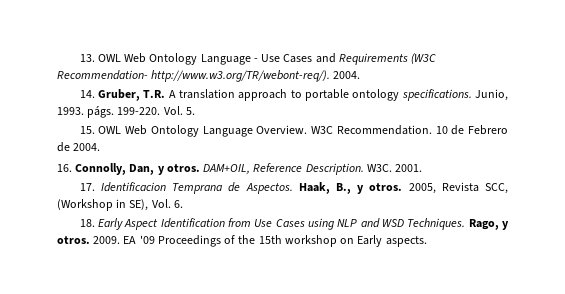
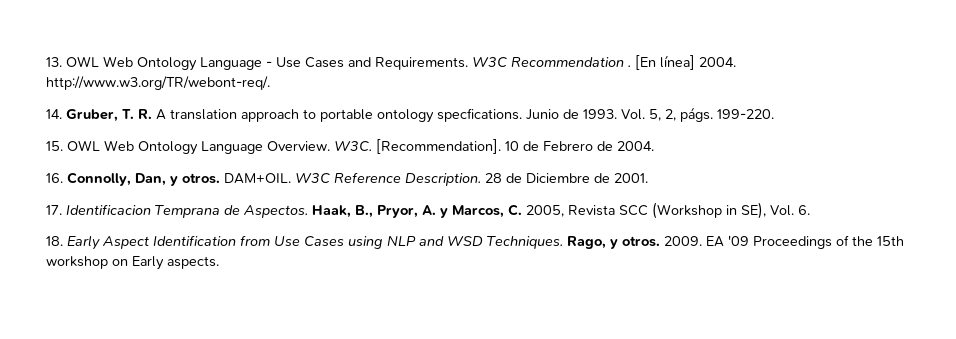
- 13. OWL Web Ontology Language - Use Cases and Requirements (W3C Recommendation- http://www.w3.org/TR/webont-req/). 2004.
+ 13. OWL Web Ontology Language - Use Cases and Requirements. W3C Recommendation . [En línea] 2004. http://www.w3.org/TR/webont-req/.
- 14. Gruber, T.R. A translation approach to portable ontology specifications. Junio, 1993. págs.
+ 14. Gruber, T. R. A translation approach to portable ontology specfications. Junio de 1993. Vol. 5, 2, págs.
- Vol. 5.
- W3C Recommendation.
+ W3C. [Recommendation].
- DAM+OIL, Reference Description. W3C. 2001.
+ DAM+OIL. W3C Reference Description. 28 de Diciembre de 2001.
- Haak, B., y otros. 2005, Revista SCC, (Workshop in SE), Vol. 6.
+ Haak, B., Pryor, A. y Marcos, C. 2005, Revista SCC (Workshop in SE), Vol. 6.

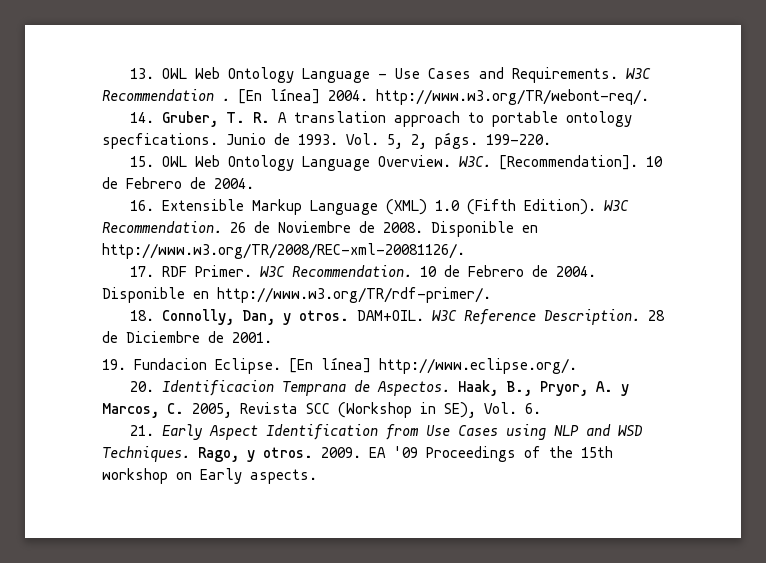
- 16. Connolly, Dan, y otros.
+ 16. Extensible Markup Language (XML) 1.0 (Fifth Edition). W3C Recommendation. 26 de Noviembre de 2008. Disponible en http://www.w3.org/TR/2008/REC-xml-20081126/.
+ 17. RDF Primer. W3C Recommendation. 10 de Febrero de 2004. Disponible en http://www.w3.org/TR/rdf-primer/.
+ 18. Connolly, Dan, y otros.
- 17. Identificacion Temprana de Aspectos.
+ 19. Fundacion Eclipse. [En línea] http://www.eclipse.org/.
+ 20. Identificacion Temprana de Aspectos.
- 18. Early Aspect Identification from Use Cases using NLP and WSD Techniques.
+ 21. Early Aspect Identification from Use Cases using NLP and WSD Techniques.

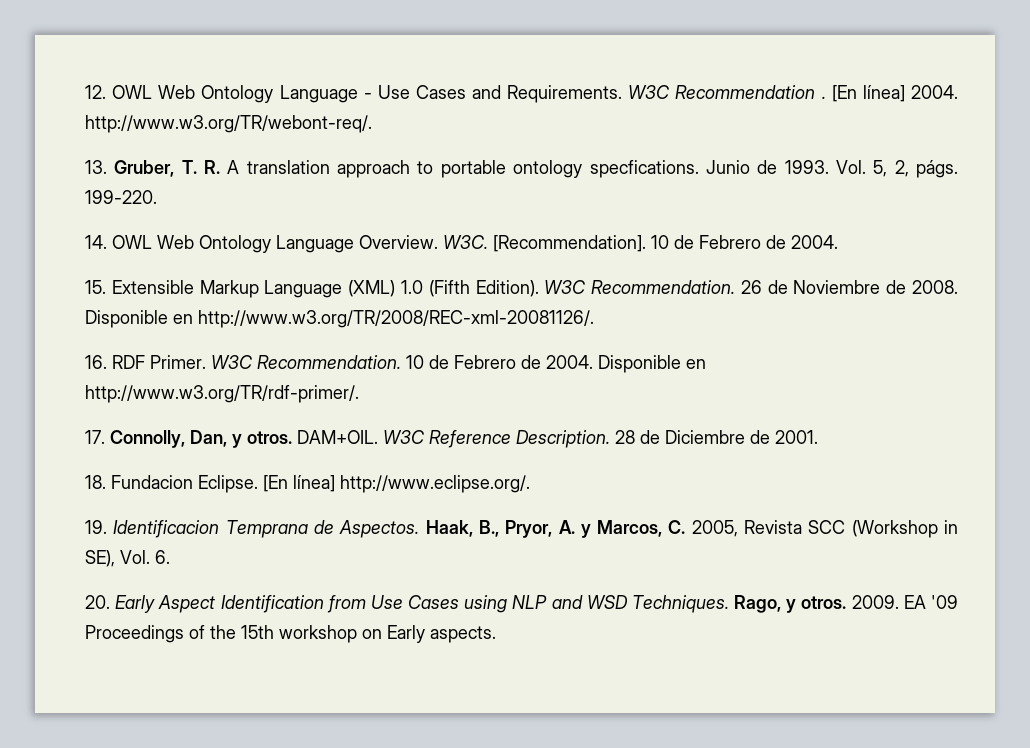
- 13. OWL Web Ontology Language - Use Cases and Requirements.
+ 12. OWL Web Ontology Language - Use Cases and Requirements.
- 14. Gruber, T. R. A translation approach to portable ontology specfications.
+ 13. Gruber, T. R. A translation approach to portable ontology specfications.
- 15. OWL Web Ontology Language Overview.
+ 14. OWL Web Ontology Language Overview.
- 16. Extensible Markup Language (XML) 1.0 (Fifth Edition).
+ 15. Extensible Markup Language (XML) 1.0 (Fifth Edition).
- 17. RDF Primer.
+ 16. RDF Primer.
- 18. Connolly, Dan, y otros.
+ 17. Connolly, Dan, y otros.
- 19. Fundacion Eclipse.
+ 18. Fundacion Eclipse.
- 20. Identificacion Temprana de Aspectos.
+ 19. Identificacion Temprana de Aspectos.
- 21. Early Aspect Identification from Use Cases using NLP and WSD Techniques.
+ 20. Early Aspect Identification from Use Cases using NLP and WSD Techniques.

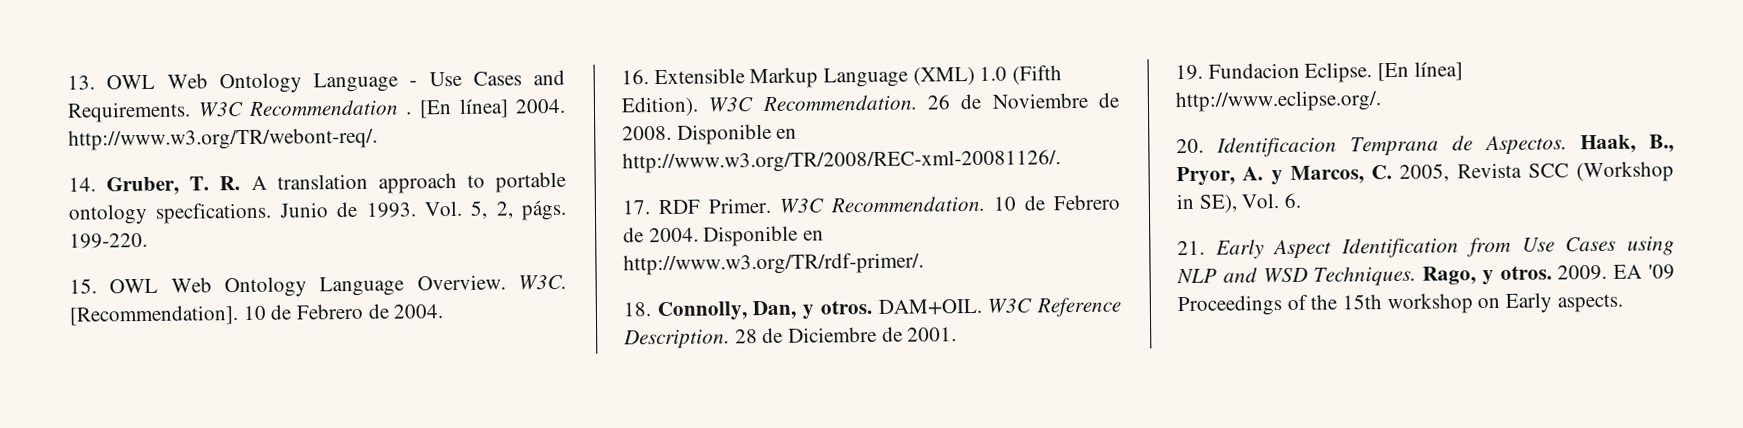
- 12. OWL Web Ontology Language - Use Cases and Requirements.
+ 13. OWL Web Ontology Language - Use Cases and Requirements.
- 13. Gruber, T. R. A translation approach to portable ontology specfications.
+ 14. Gruber, T. R. A translation approach to portable ontology specfications.
- 14. OWL Web Ontology Language Overview.
+ 15. OWL Web Ontology Language Overview.
- 15. Extensible Markup Language (XML) 1.0 (Fifth Edition).
+ 16. Extensible Markup Language (XML) 1.0 (Fifth Edition).
- 16. RDF Primer.
+ 17. RDF Primer.
- 17. Connolly, Dan, y otros.
+ 18. Connolly, Dan, y otros.
- 18. Fundacion Eclipse.
+ 19. Fundacion Eclipse.
- 19. Identificacion Temprana de Aspectos.
+ 20. Identificacion Temprana de Aspectos.
- 20. Early Aspect Identification from Use Cases using NLP and WSD Techniques.
+ 21. Early Aspect Identification from Use Cases using NLP and WSD Techniques.

